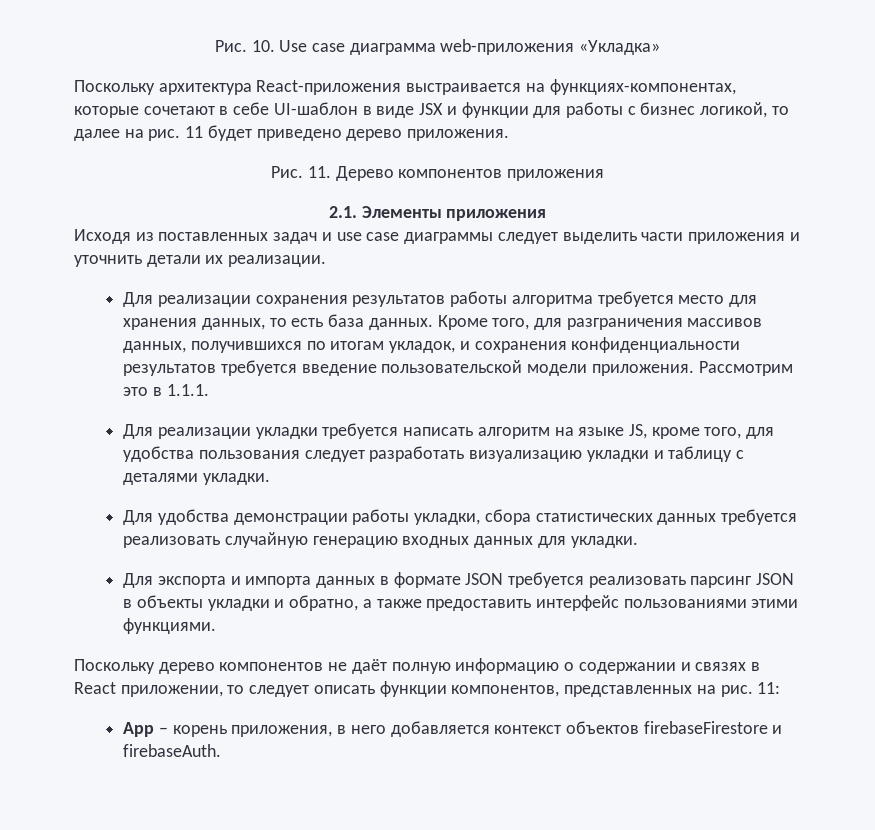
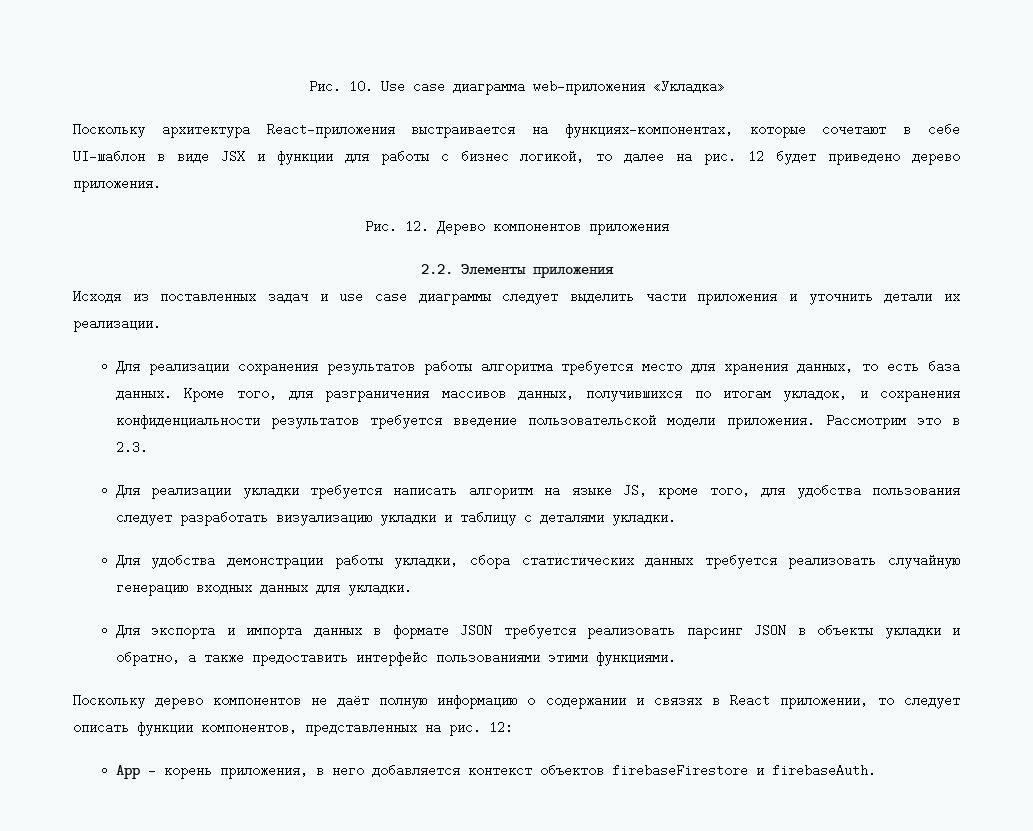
- 11 будет приведено дерево приложения.
+ 12 будет приведено дерево приложения.
- Рис. 11. Дерево компонентов приложения
+ Рис. 12. Дерево компонентов приложения
- 2.1. Элементы приложения
+ 2.2. Элементы приложения
- Рассмотрим это в 1.1.1.
+ Рассмотрим это в 2.3.
- 11:
+ 12:

